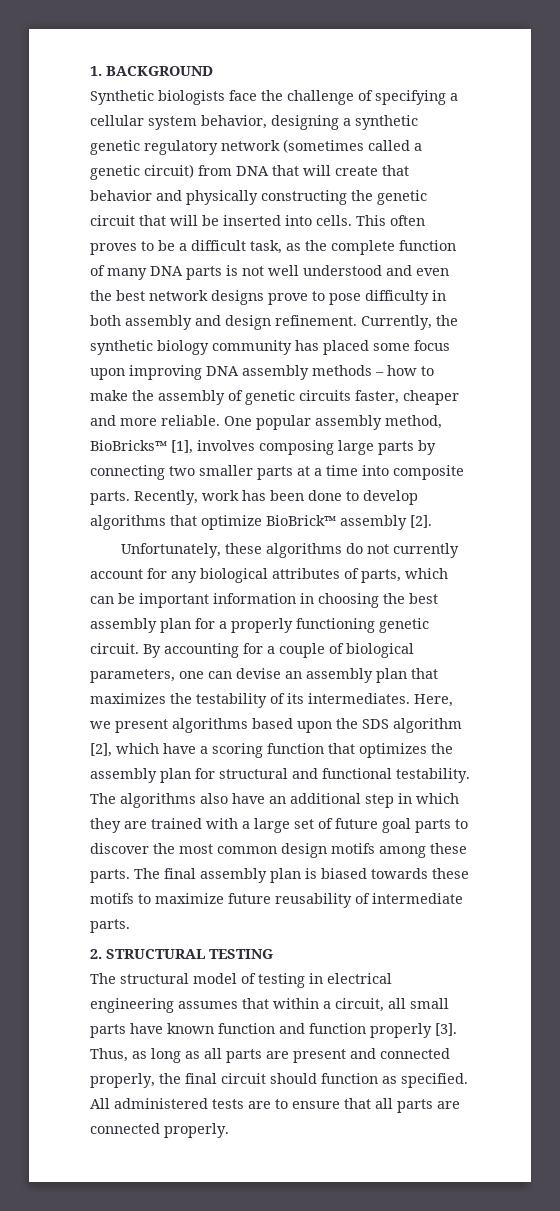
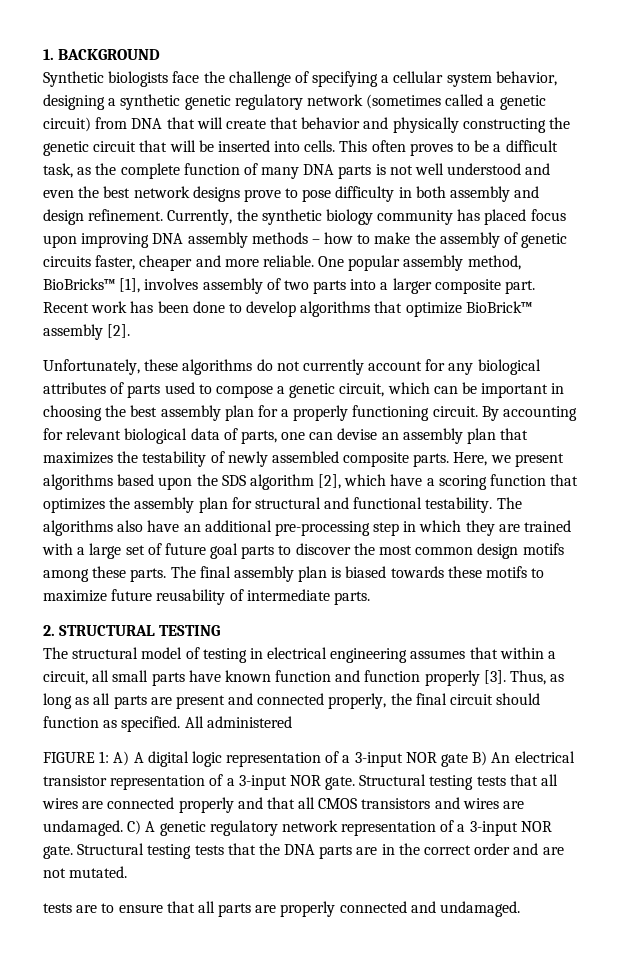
- Currently, the synthetic biology community has placed some focus upon improving DNA assembly methods – how to make the assembly of genetic circuits faster, cheaper and more reliable.
+ Currently, the synthetic biology community has placed focus upon improving DNA assembly methods – how to make the assembly of genetic circuits faster, cheaper and more reliable.
- One popular assembly method, BioBricks™ [1], involves composing large parts by connecting two smaller parts at a time into composite parts. Recently, work has been done to develop algorithms that optimize BioBrick™ assembly [2].
+ One popular assembly method, BioBricks™ [1], involves assembly of two parts into a larger composite part. Recent work has been done to develop algorithms that optimize BioBrick™ assembly [2].
- Unfortunately, these algorithms do not currently account for any biological attributes of parts, which can be important information in choosing the best assembly plan for a properly functioning genetic circuit.
+ Unfortunately, these algorithms do not currently account for any biological attributes of parts used to compose a genetic circuit, which can be important in choosing the best assembly plan for a properly functioning circuit.
- By accounting for a couple of biological parameters, one can devise an assembly plan that maximizes the testability of its intermediates.
+ By accounting for relevant biological data of parts, one can devise an assembly plan that maximizes the testability of newly assembled composite parts.
- The algorithms also have an additional step in which they are trained with a large set of future goal parts to discover the most common design motifs among these parts.
+ The algorithms also have an additional pre-processing step in which they are trained with a large set of future goal parts to discover the most common design motifs among these parts.
- All administered tests are to ensure that all parts are connected properly.
+ All administered
+ FIGURE 1: A) A digital logic representation of a 3-input NOR gate B) An electrical transistor representation of a 3-input NOR gate. Structural testing tests that all wires are connected properly and that all CMOS transistors and wires are undamaged. C) A genetic regulatory network representation of a 3-input NOR gate. Structural testing tests that the DNA parts are in the correct order and are not mutated.
+ tests are to ensure that all parts are properly connected and undamaged.

